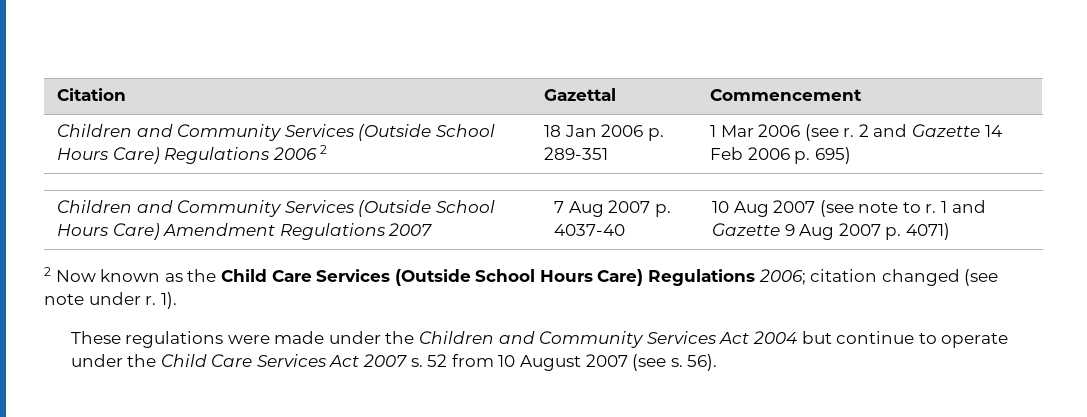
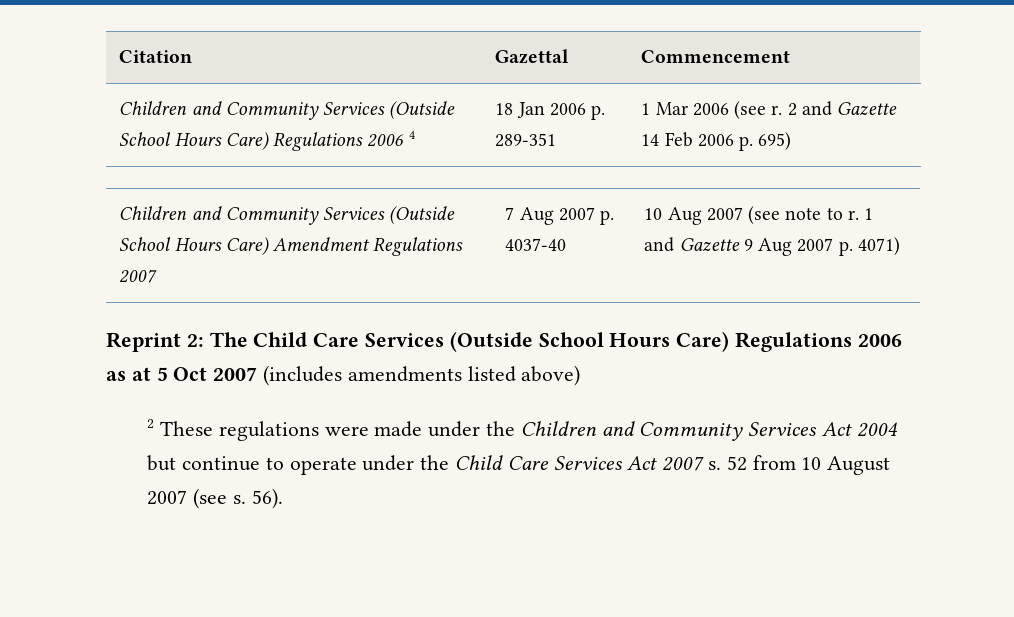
- Children and Community Services (Outside School Hours Care) Regulations 2006 2 | 18 Jan 2006 p. 289-351 | 1 Mar 2006 (see r. 2 and Gazette 14 Feb 2006 p. 695)
+ Children and Community Services (Outside School Hours Care) Regulations 2006 4 | 18 Jan 2006 p. 289-351 | 1 Mar 2006 (see r. 2 and Gazette 14 Feb 2006 p. 695)
- 2 Now known as the Child Care Services (Outside School Hours Care) Regulations 2006; citation changed (see note under r. 1).
- These regulations were made under the Children and Community Services Act 2004 but continue to operate under the Child Care Services Act 2007 s.
+ Reprint 2: The Child Care Services (Outside School Hours Care) Regulations 2006 as at 5 Oct 2007 (includes amendments listed above)
+ 2 These regulations were made under the Children and Community Services Act 2004 but continue to operate under the Child Care Services Act 2007 s.

